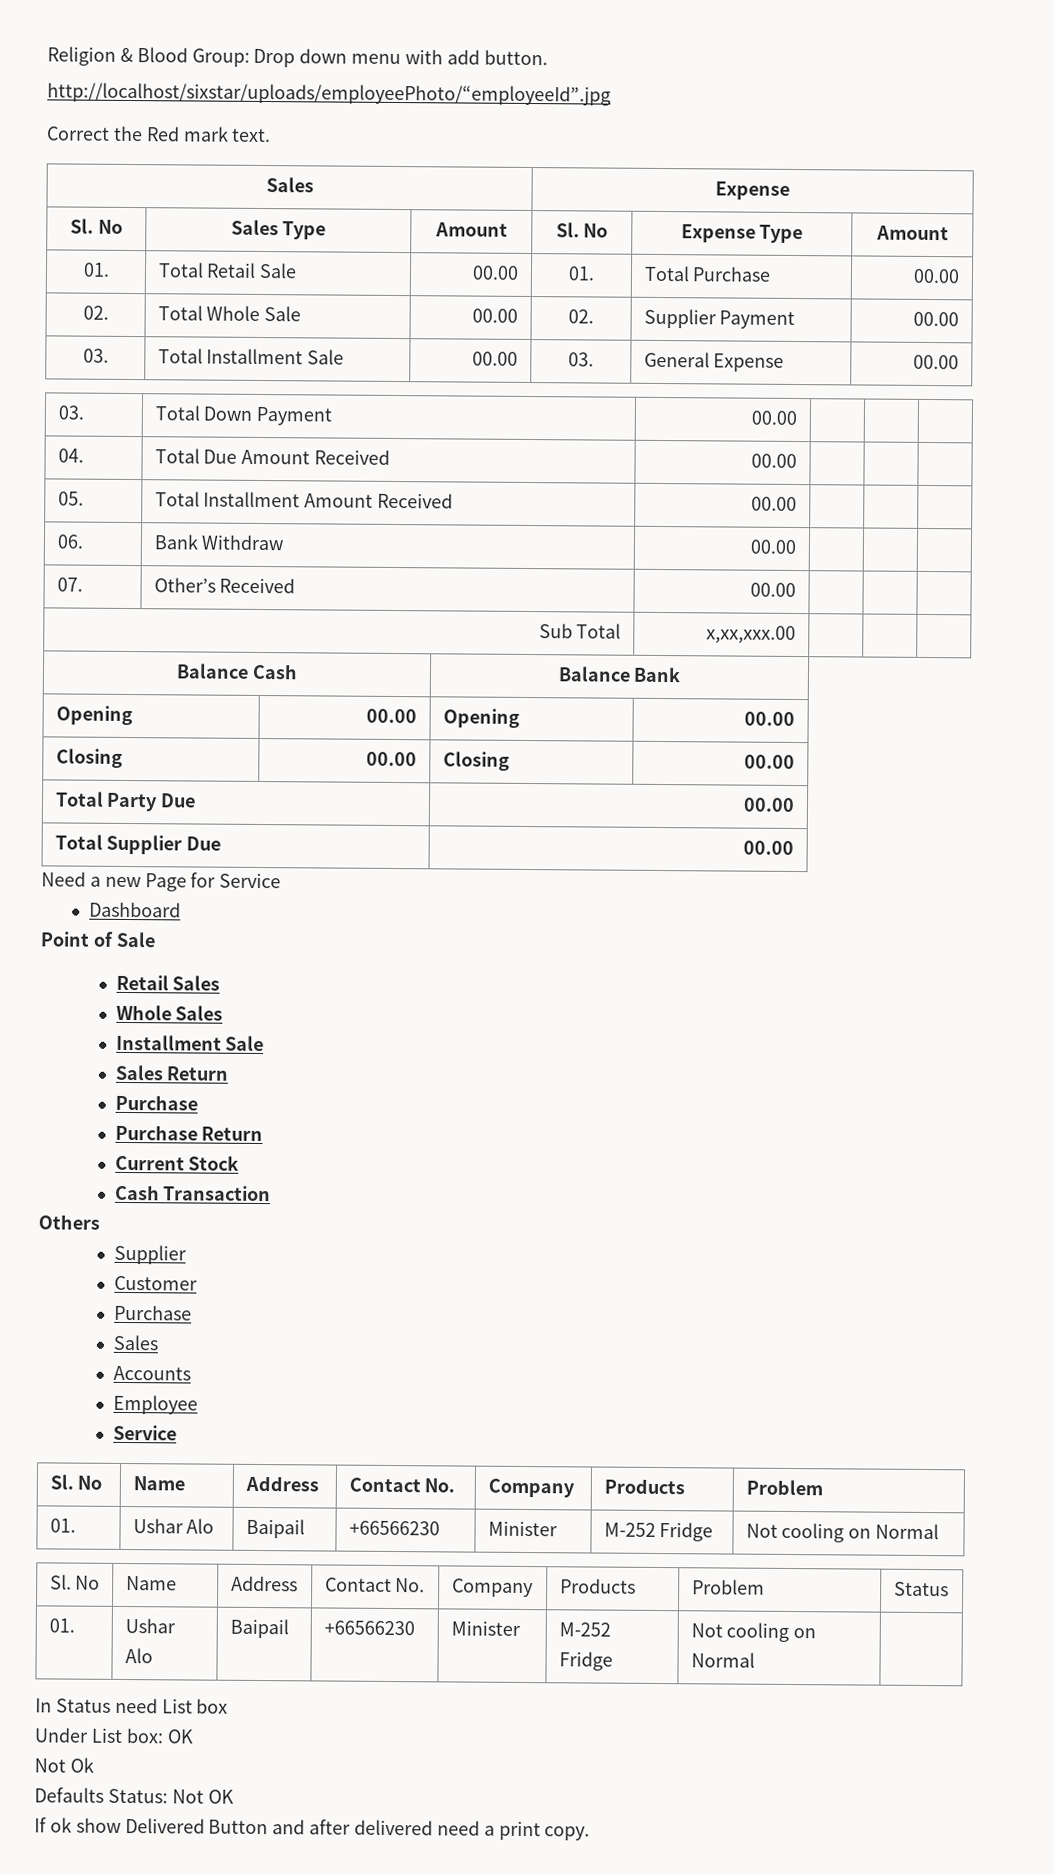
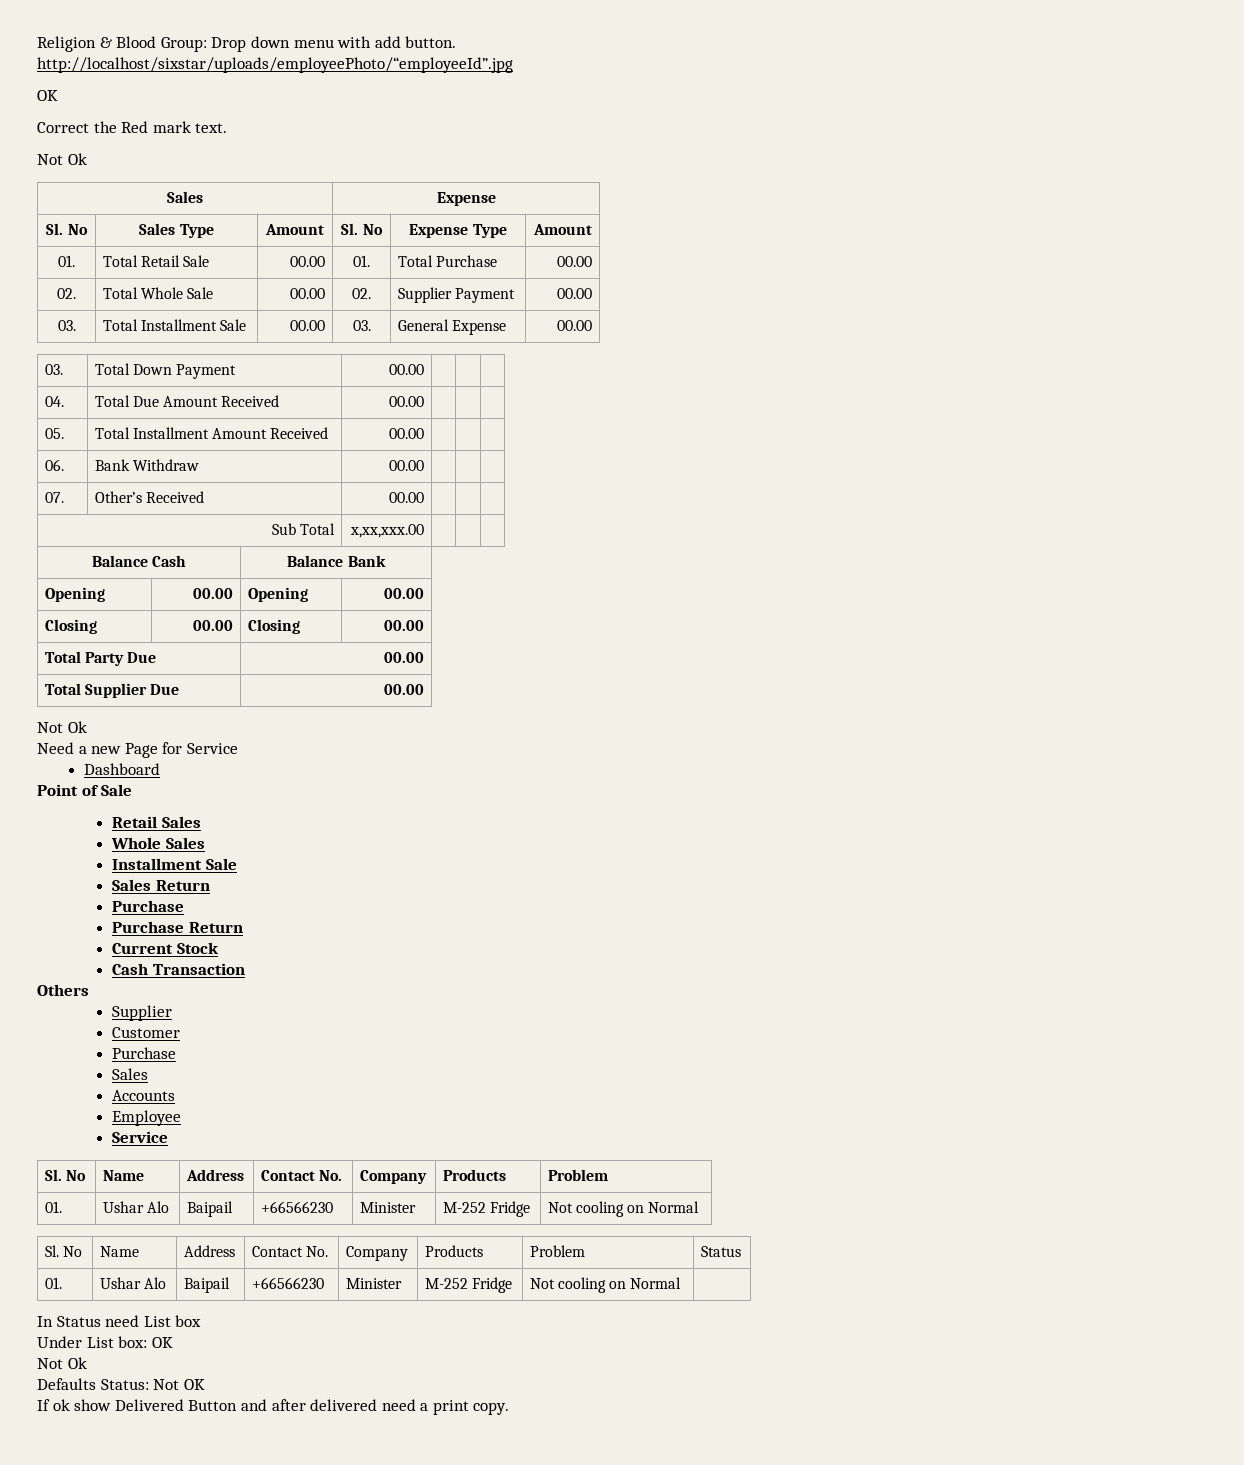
  http://localhost/sixstar/uploads/employeePhoto/“employeeId”.jpg
+ OK
  Correct the Red mark text.
+ Not Ok
  Total Supplier Due | 00.00
+ Not Ok

